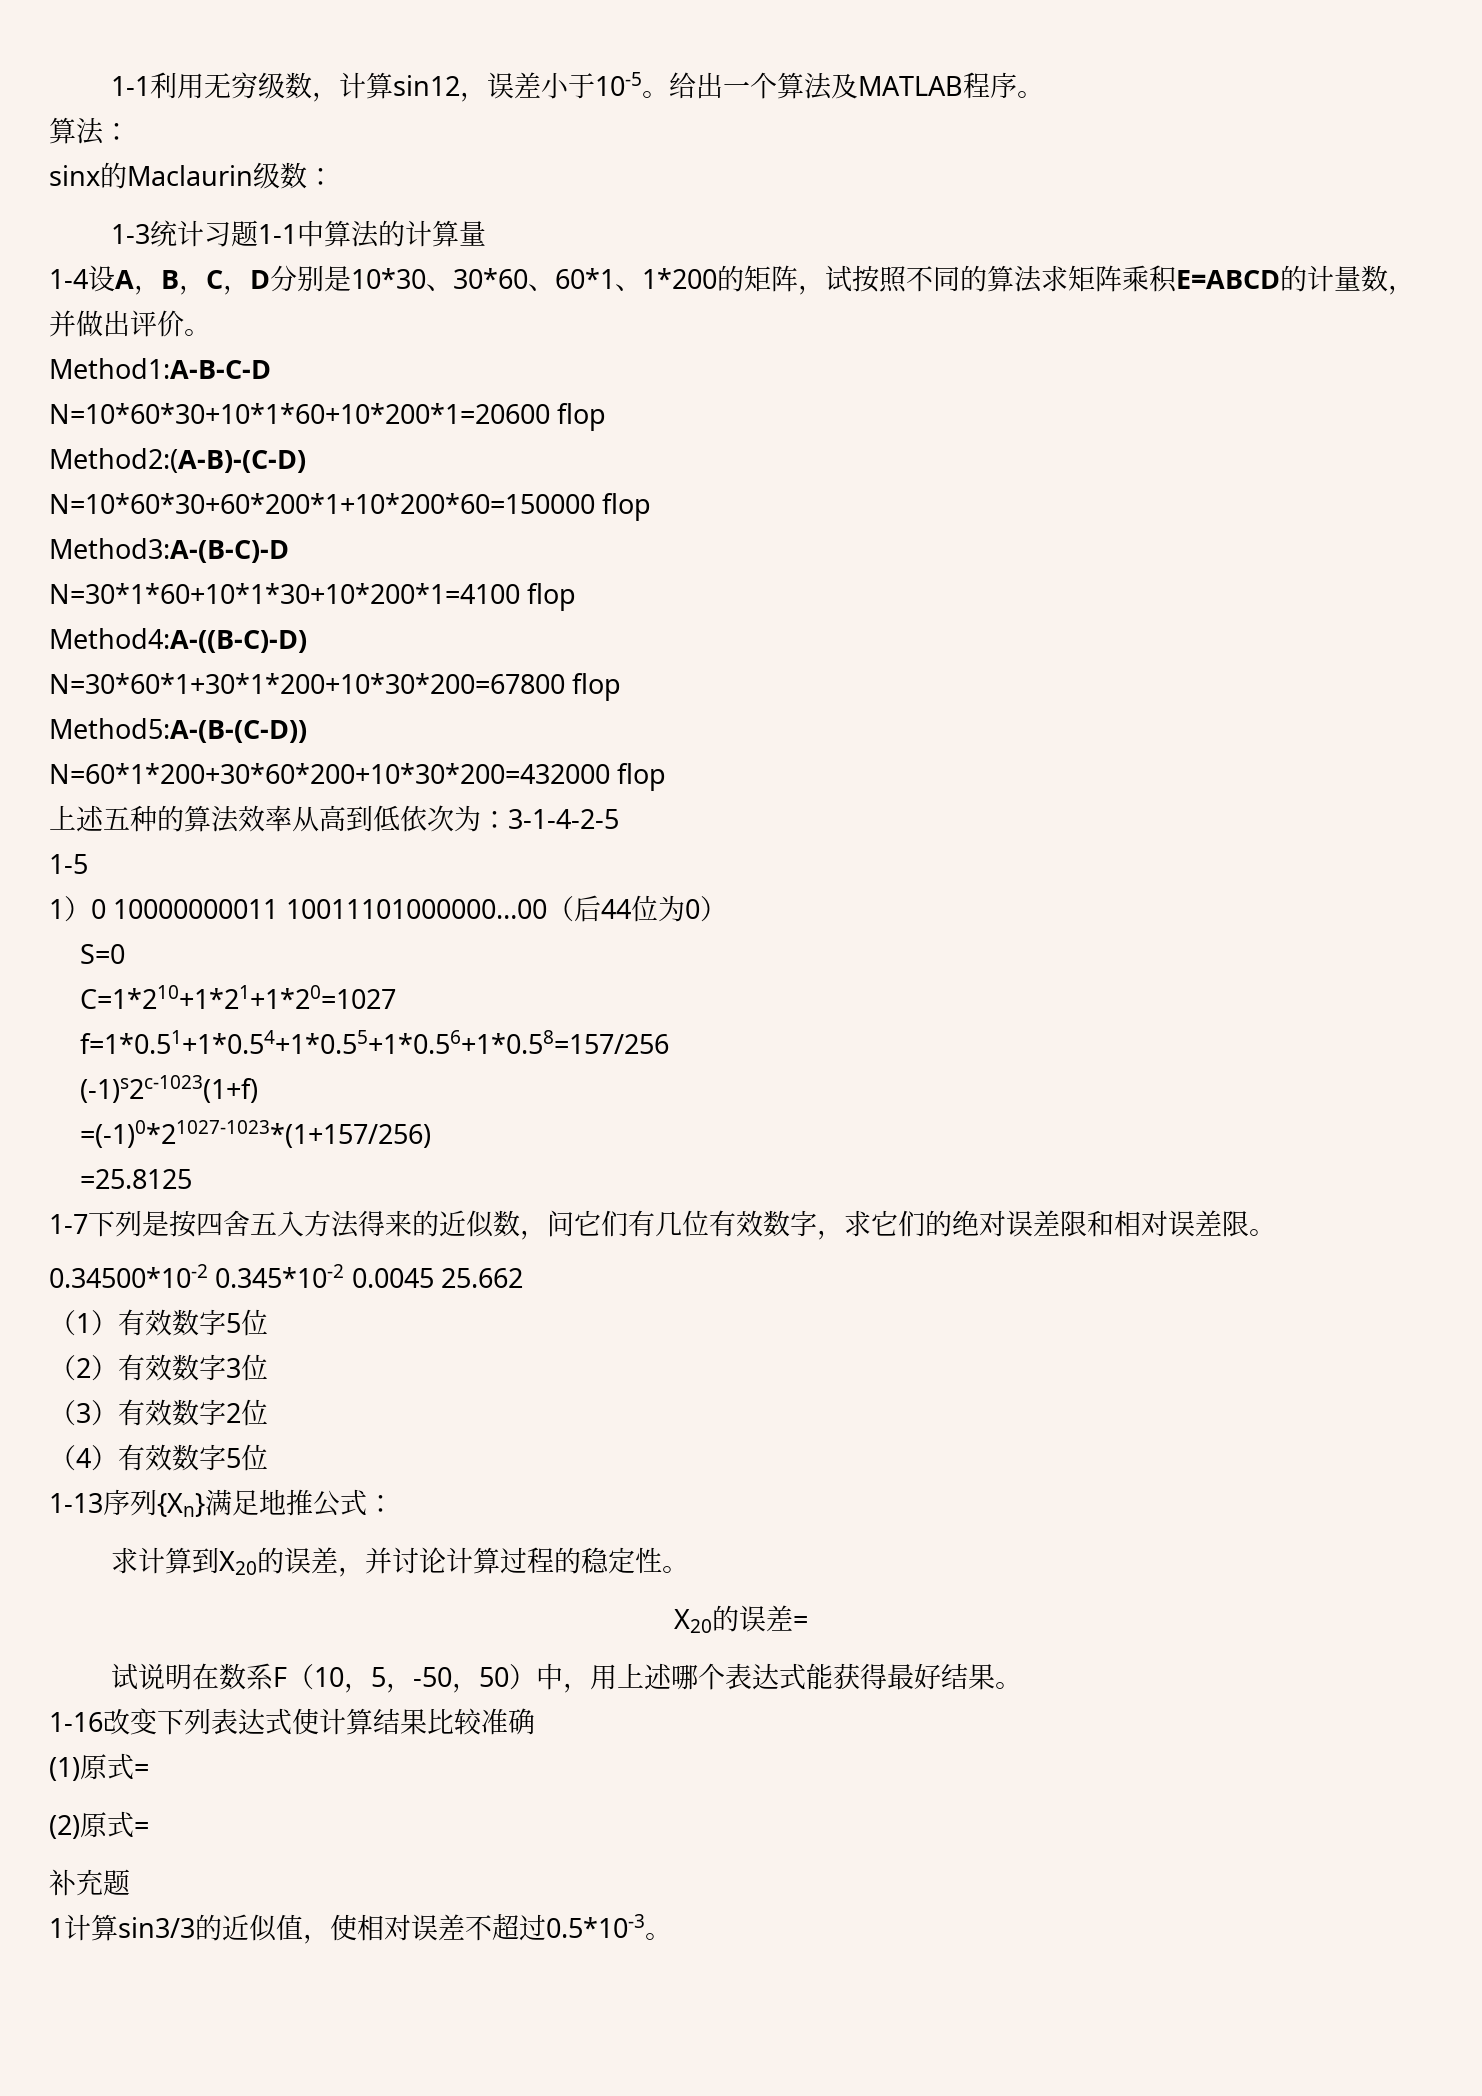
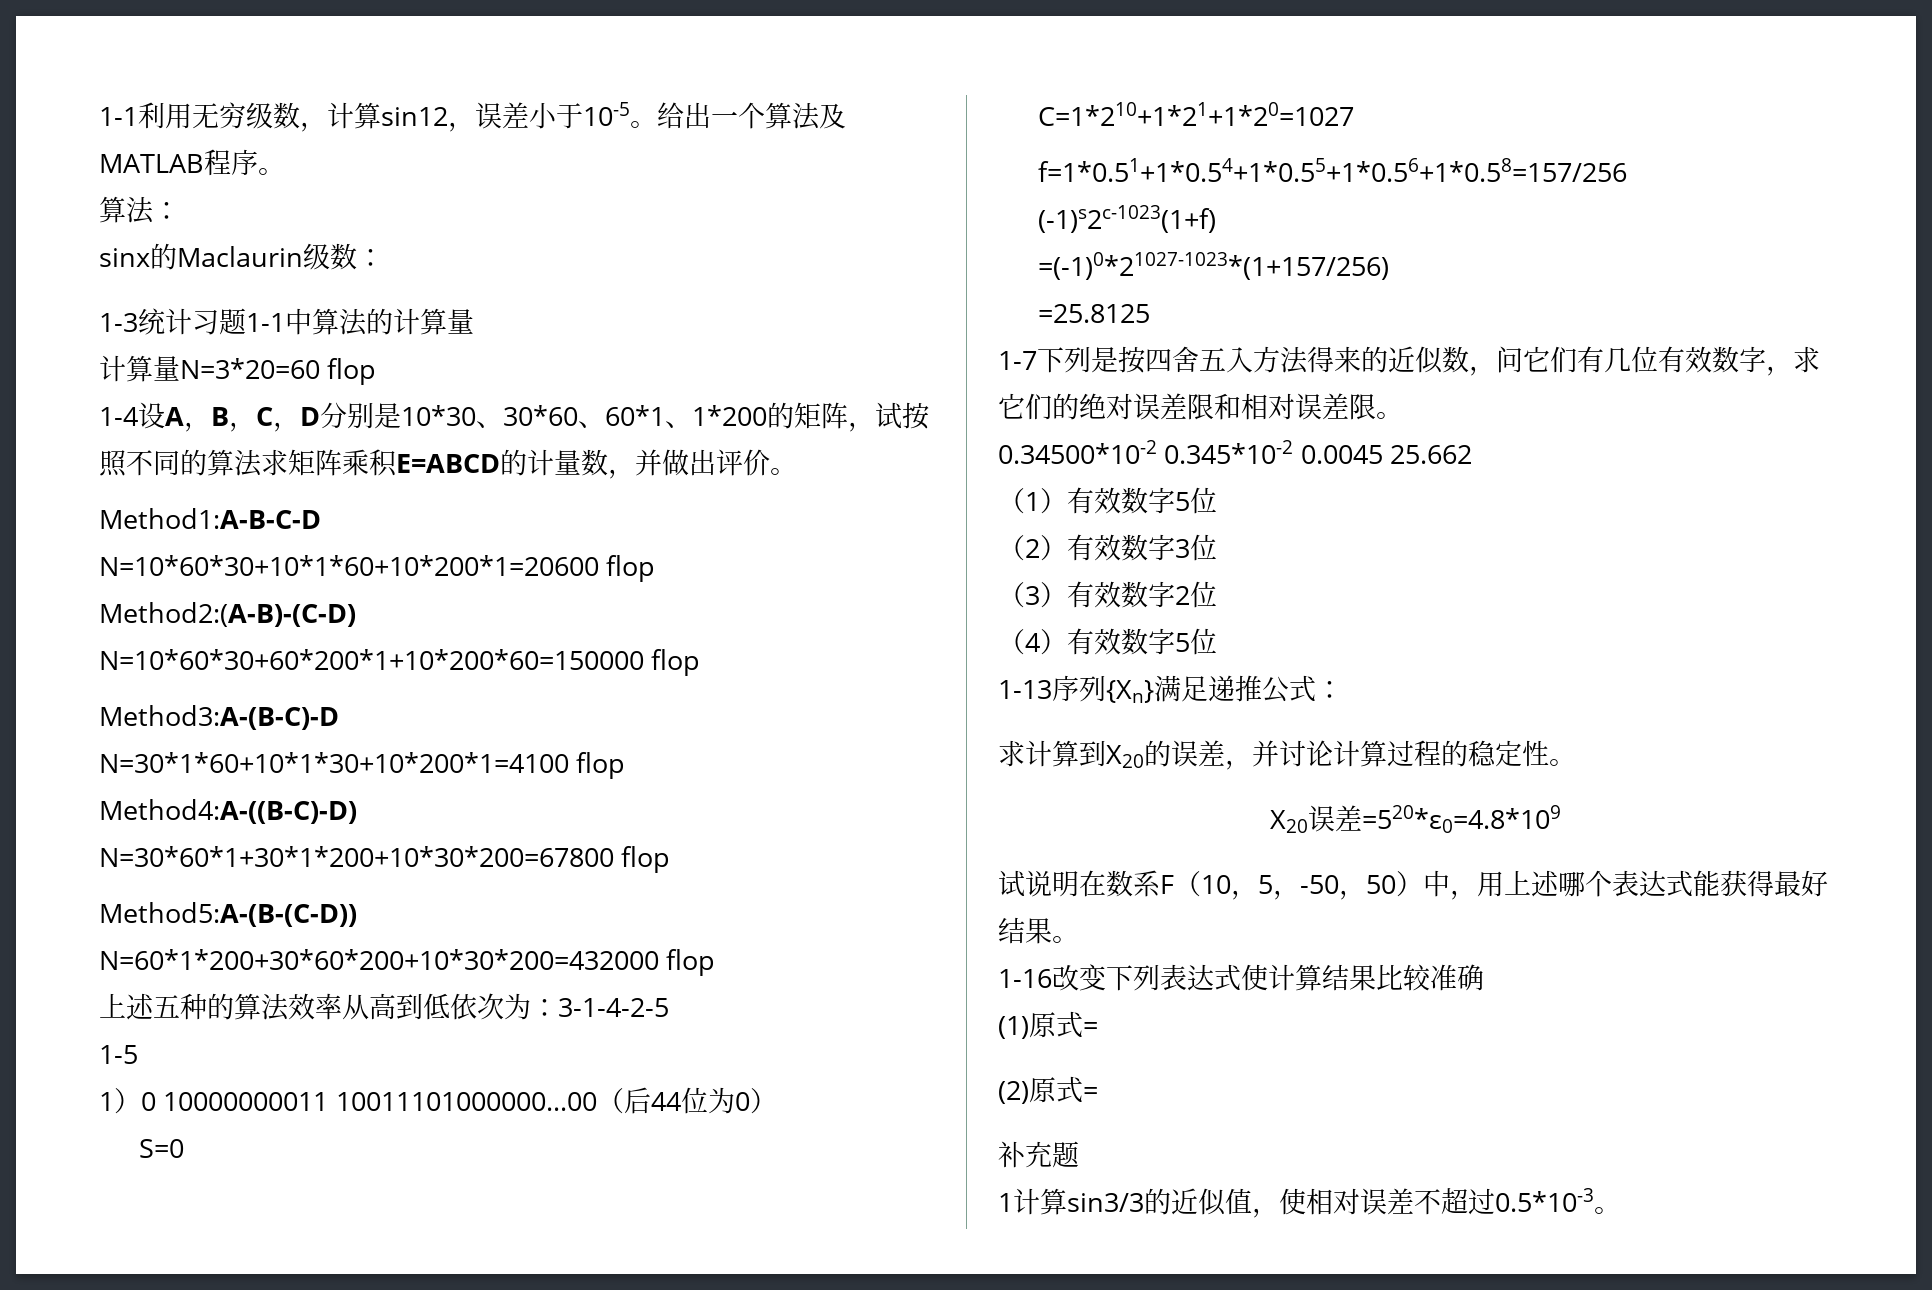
+ 计算量N=3*20=60 flop
- 1-13序列{Xn}满足地推公式：
+ 1-13序列{Xn}满足递推公式：
- X20的误差=
+ X20误差=520*ε0=4.8*109

